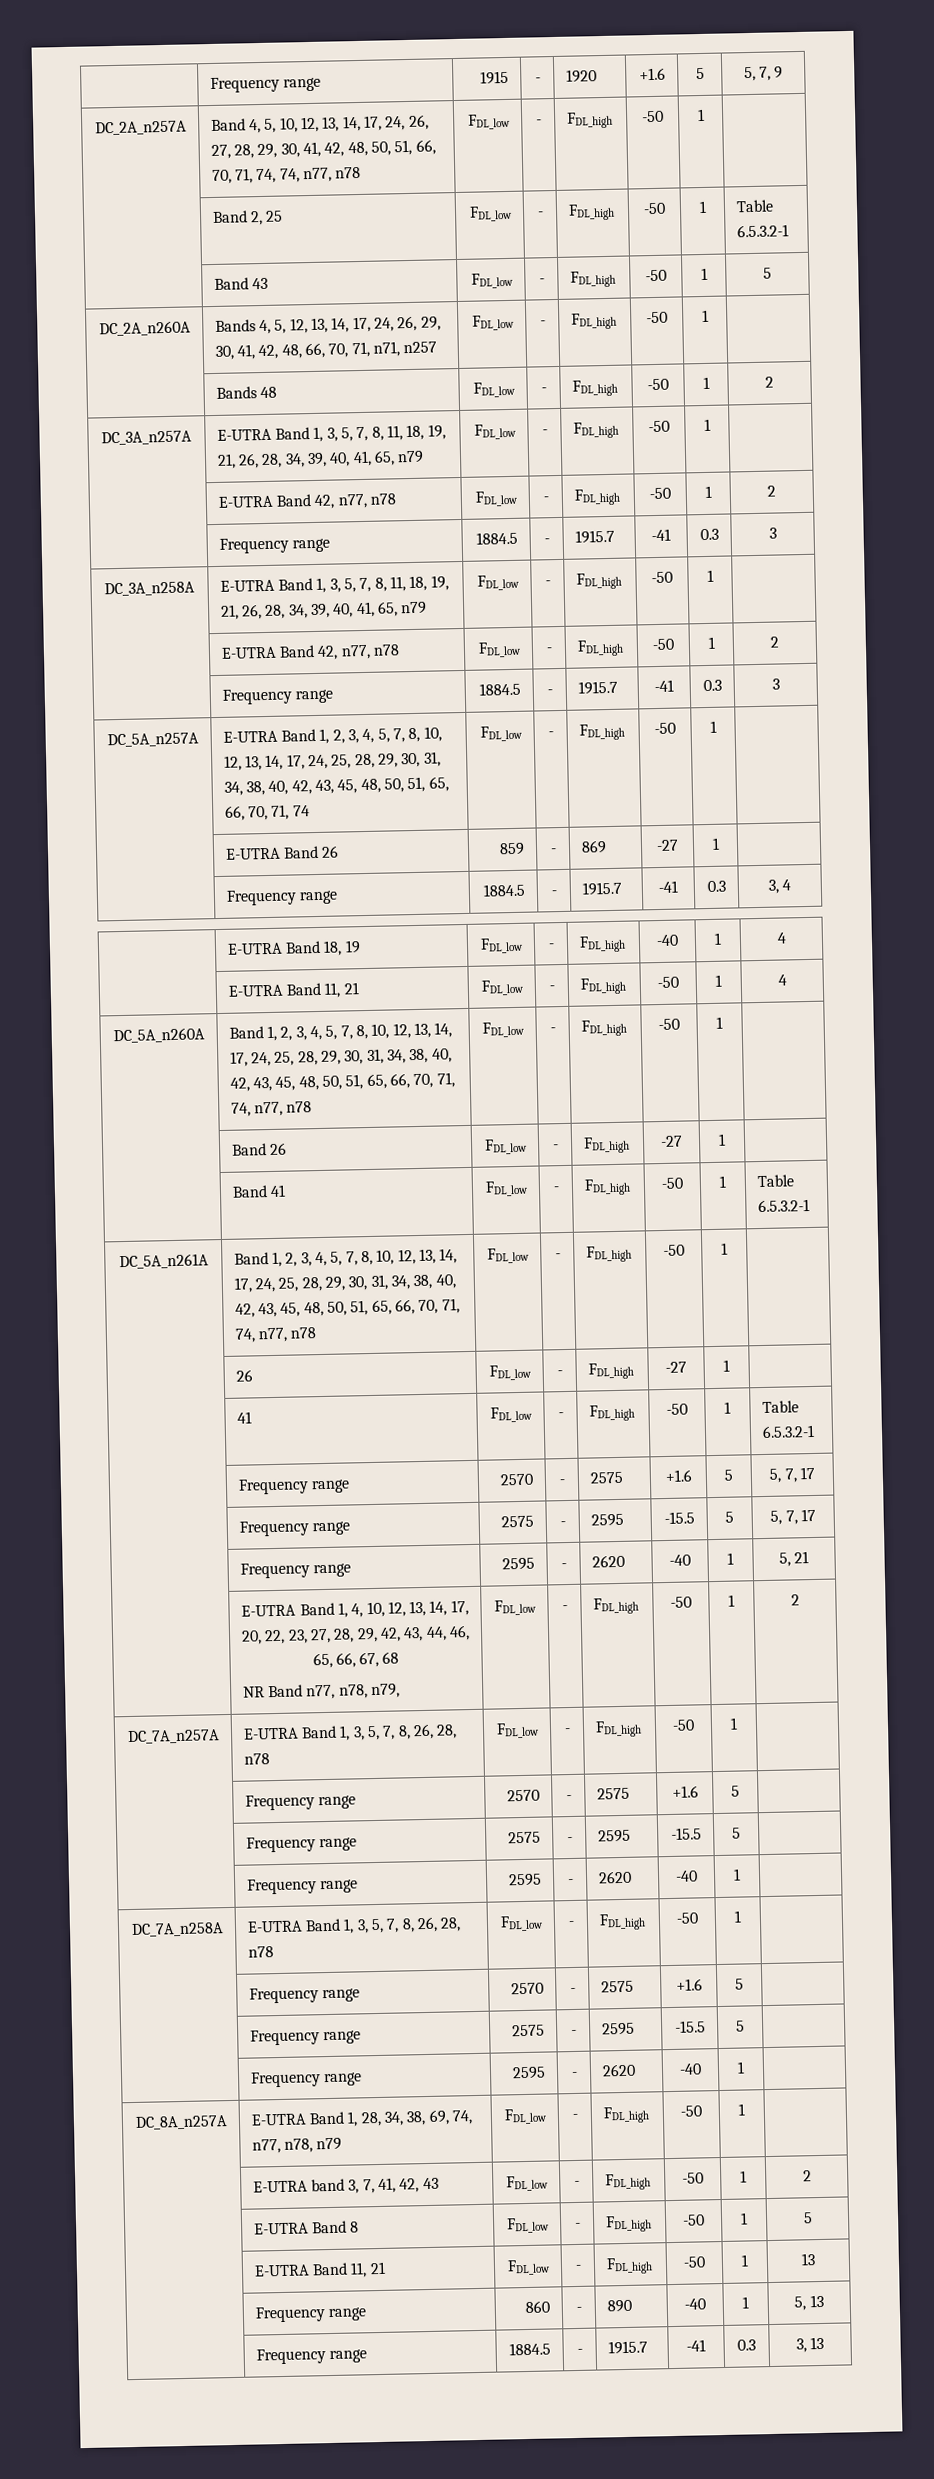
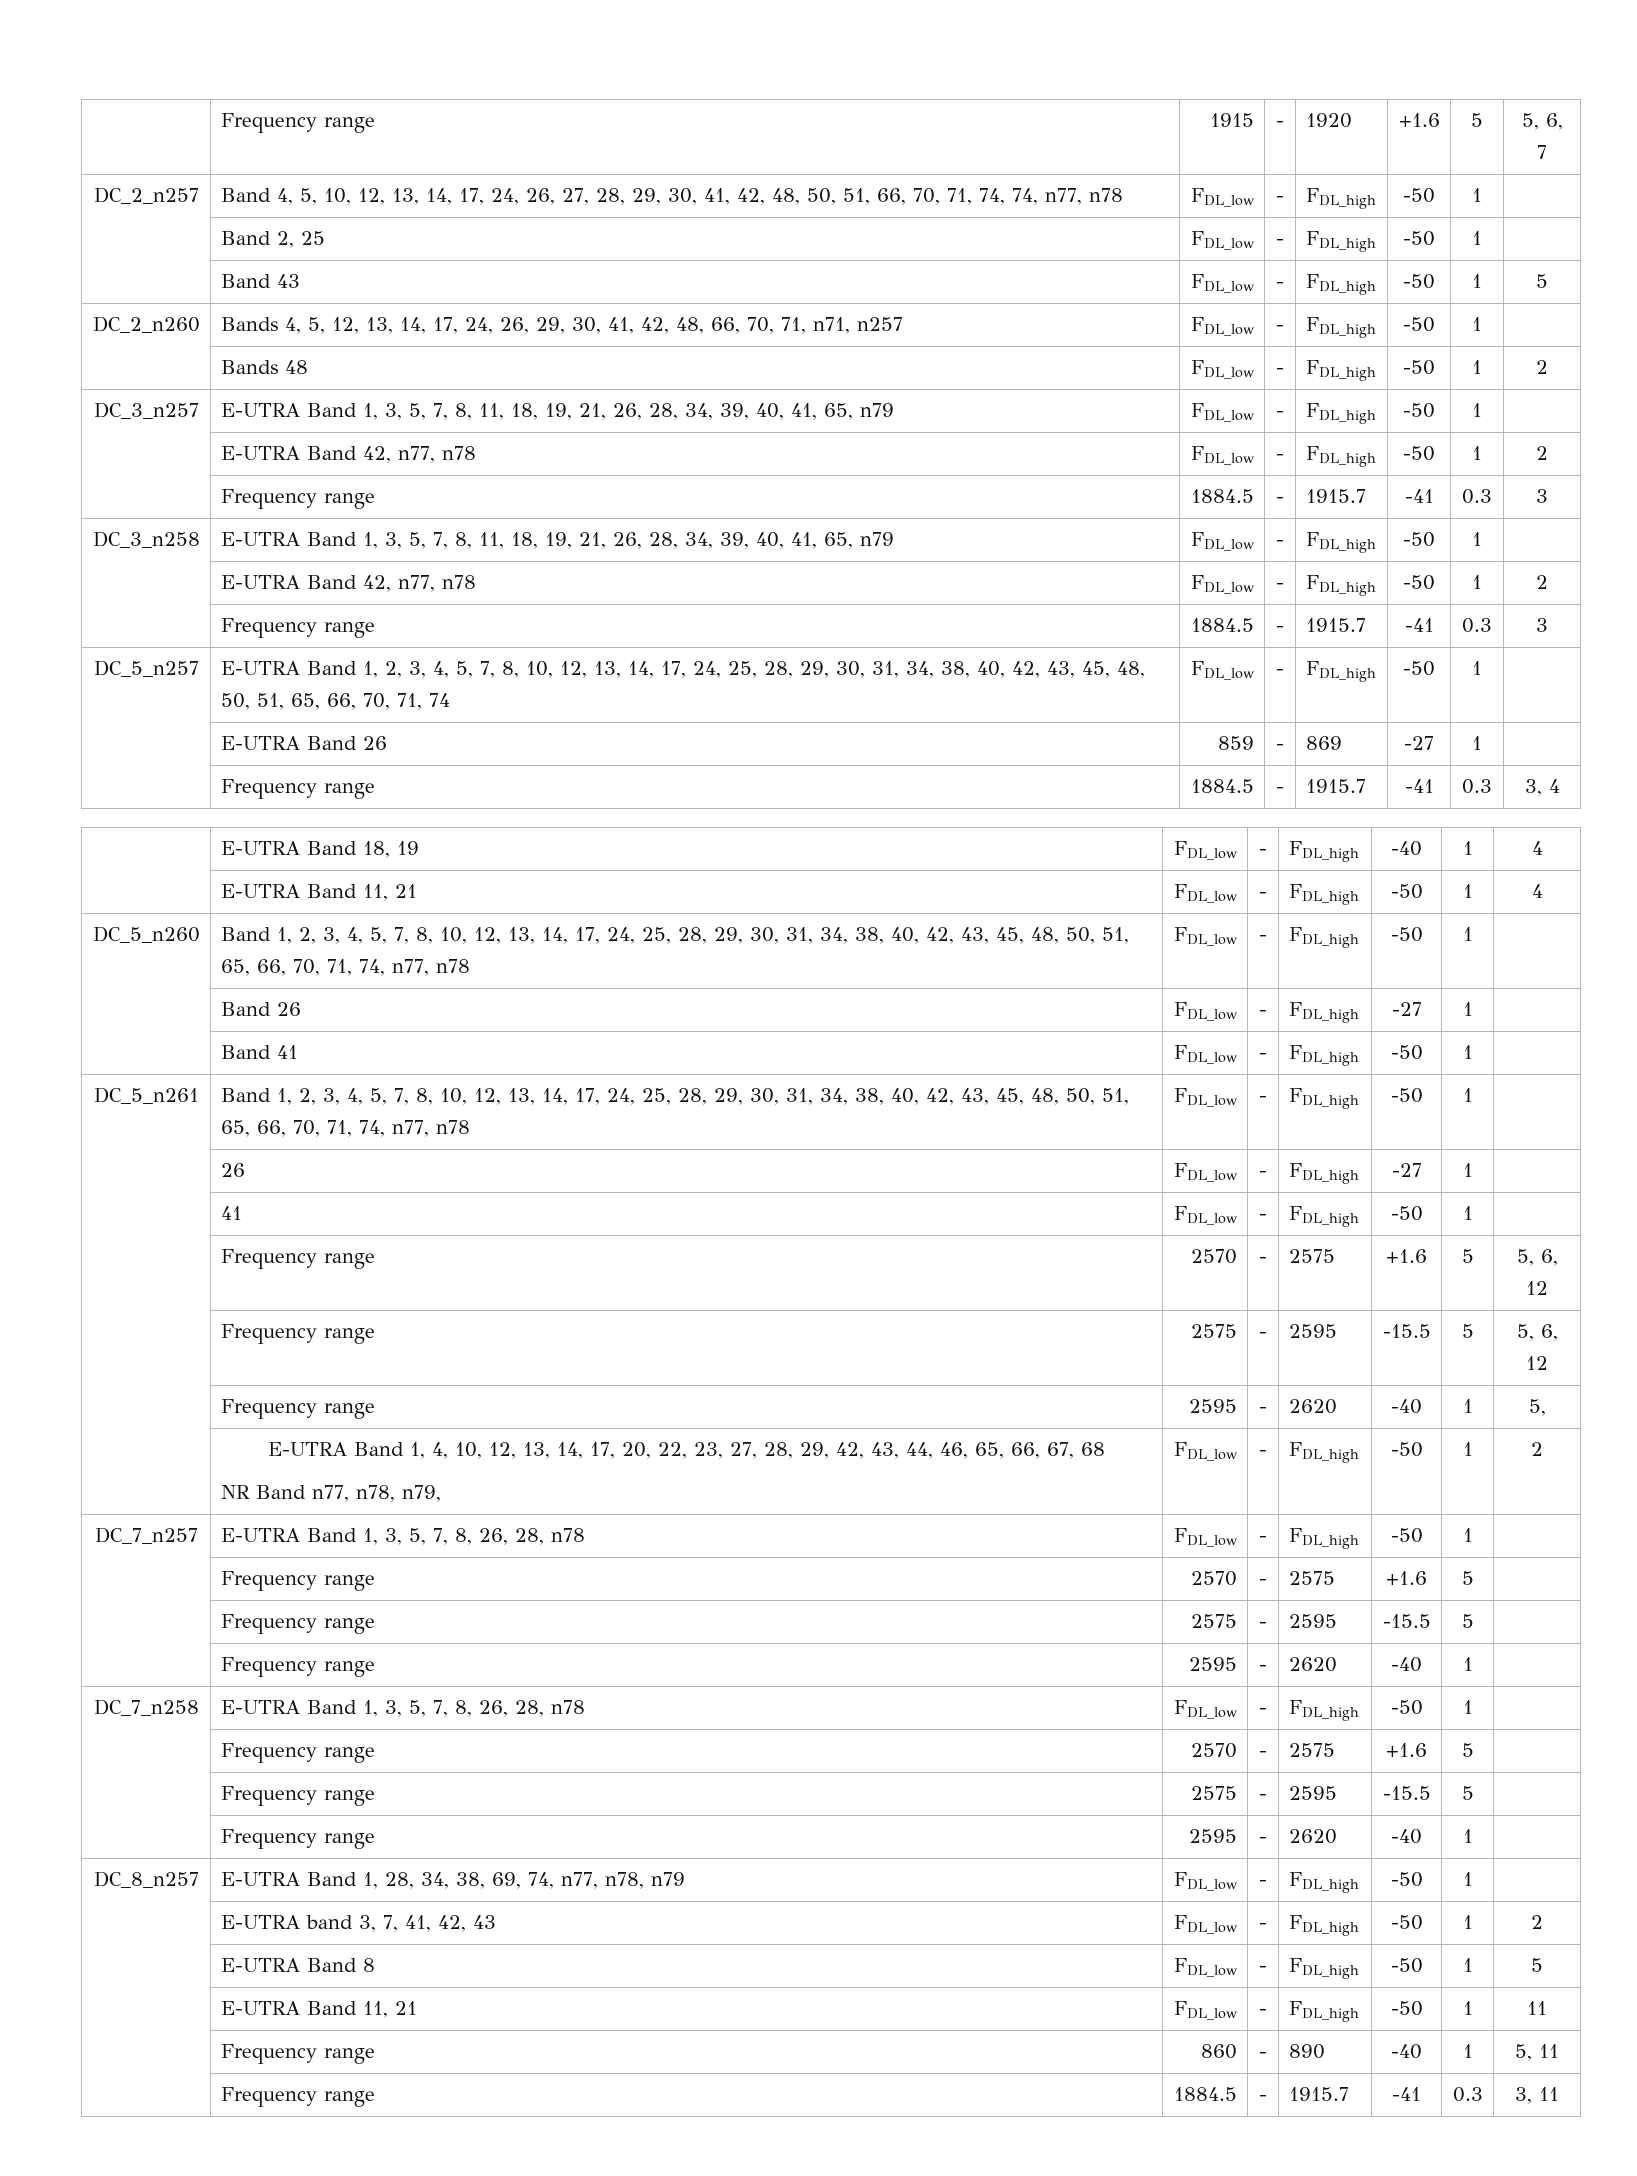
- | Frequency range | 1915 | - | 1920 | +1.6 | 5 | 5, 7, 9
- DC_2A_n257A | Band 4, 5, 10, 12, 13, 14, 17, 24, 26, 27, 28, 29, 30, 41, 42, 48, 50, 51, 66, 70, 71, 74, 74, n77, n78 | FDL_low | - | FDL_high | -50 | 1 |
+ | Frequency range | 1915 | - | 1920 | +1.6 | 5 | 5, 6, 7
+ DC_2_n257 | Band 4, 5, 10, 12, 13, 14, 17, 24, 26, 27, 28, 29, 30, 41, 42, 48, 50, 51, 66, 70, 71, 74, 74, n77, n78 | FDL_low | - | FDL_high | -50 | 1 |
- | Band 2, 25 | FDL_low | - | FDL_high | -50 | 1 | Table 6.5.3.2-1
+ | Band 2, 25 | FDL_low | - | FDL_high | -50 | 1 |
- DC_2A_n260A | Bands 4, 5, 12, 13, 14, 17, 24, 26, 29, 30, 41, 42, 48, 66, 70, 71, n71, n257 | FDL_low | - | FDL_high | -50 | 1 |
+ DC_2_n260 | Bands 4, 5, 12, 13, 14, 17, 24, 26, 29, 30, 41, 42, 48, 66, 70, 71, n71, n257 | FDL_low | - | FDL_high | -50 | 1 |
- DC_3A_n257A | E-UTRA Band 1, 3, 5, 7, 8, 11, 18, 19, 21, 26, 28, 34, 39, 40, 41, 65, n79 | FDL_low | - | FDL_high | -50 | 1 |
+ DC_3_n257 | E-UTRA Band 1, 3, 5, 7, 8, 11, 18, 19, 21, 26, 28, 34, 39, 40, 41, 65, n79 | FDL_low | - | FDL_high | -50 | 1 |
- DC_3A_n258A | E-UTRA Band 1, 3, 5, 7, 8, 11, 18, 19, 21, 26, 28, 34, 39, 40, 41, 65, n79 | FDL_low | - | FDL_high | -50 | 1 |
+ DC_3_n258 | E-UTRA Band 1, 3, 5, 7, 8, 11, 18, 19, 21, 26, 28, 34, 39, 40, 41, 65, n79 | FDL_low | - | FDL_high | -50 | 1 |
- DC_5A_n257A | E-UTRA Band 1, 2, 3, 4, 5, 7, 8, 10, 12, 13, 14, 17, 24, 25, 28, 29, 30, 31, 34, 38, 40, 42, 43, 45, 48, 50, 51, 65, 66, 70, 71, 74 | FDL_low | - | FDL_high | -50 | 1 |
+ DC_5_n257 | E-UTRA Band 1, 2, 3, 4, 5, 7, 8, 10, 12, 13, 14, 17, 24, 25, 28, 29, 30, 31, 34, 38, 40, 42, 43, 45, 48, 50, 51, 65, 66, 70, 71, 74 | FDL_low | - | FDL_high | -50 | 1 |
- DC_5A_n260A
+ DC_5_n260
- | Band 41 | FDL_low | - | FDL_high | -50 | 1 | Table 6.5.3.2-1
- DC_5A_n261A
+ | Band 41 | FDL_low | - | FDL_high | -50 | 1 |
+ DC_5_n261
- | 41 | FDL_low | - | FDL_high | -50 | 1 | Table 6.5.3.2-1
+ | 41 | FDL_low | - | FDL_high | -50 | 1 |
- | Frequency range | 2570 | - | 2575 | +1.6 | 5 | 5, 7, 17
+ | Frequency range | 2570 | - | 2575 | +1.6 | 5 | 5, 6, 12
- | Frequency range | 2575 | - | 2595 | -15.5 | 5 | 5, 7, 17
+ | Frequency range | 2575 | - | 2595 | -15.5 | 5 | 5, 6, 12
- | Frequency range | 2595 | - | 2620 | -40 | 1 | 5, 21
+ | Frequency range | 2595 | - | 2620 | -40 | 1 | 5,
- DC_7A_n257A | E-UTRA Band 1, 3, 5, 7, 8, 26, 28, n78 | FDL_low | - | FDL_high | -50 | 1 |
+ DC_7_n257 | E-UTRA Band 1, 3, 5, 7, 8, 26, 28, n78 | FDL_low | - | FDL_high | -50 | 1 |
- DC_7A_n258A | E-UTRA Band 1, 3, 5, 7, 8, 26, 28, n78 | FDL_low | - | FDL_high | -50 | 1 |
+ DC_7_n258 | E-UTRA Band 1, 3, 5, 7, 8, 26, 28, n78 | FDL_low | - | FDL_high | -50 | 1 |
- DC_8A_n257A | E-UTRA Band 1, 28, 34, 38, 69, 74, n77, n78, n79 | FDL_low | - | FDL_high | -50 | 1 |
+ DC_8_n257 | E-UTRA Band 1, 28, 34, 38, 69, 74, n77, n78, n79 | FDL_low | - | FDL_high | -50 | 1 |
- | E-UTRA Band 11, 21 | FDL_low | - | FDL_high | -50 | 1 | 13
+ | E-UTRA Band 11, 21 | FDL_low | - | FDL_high | -50 | 1 | 11
- | Frequency range | 860 | - | 890 | -40 | 1 | 5, 13
- | Frequency range | 1884.5 | - | 1915.7 | -41 | 0.3 | 3, 13
+ | Frequency range | 860 | - | 890 | -40 | 1 | 5, 11
+ | Frequency range | 1884.5 | - | 1915.7 | -41 | 0.3 | 3, 11

